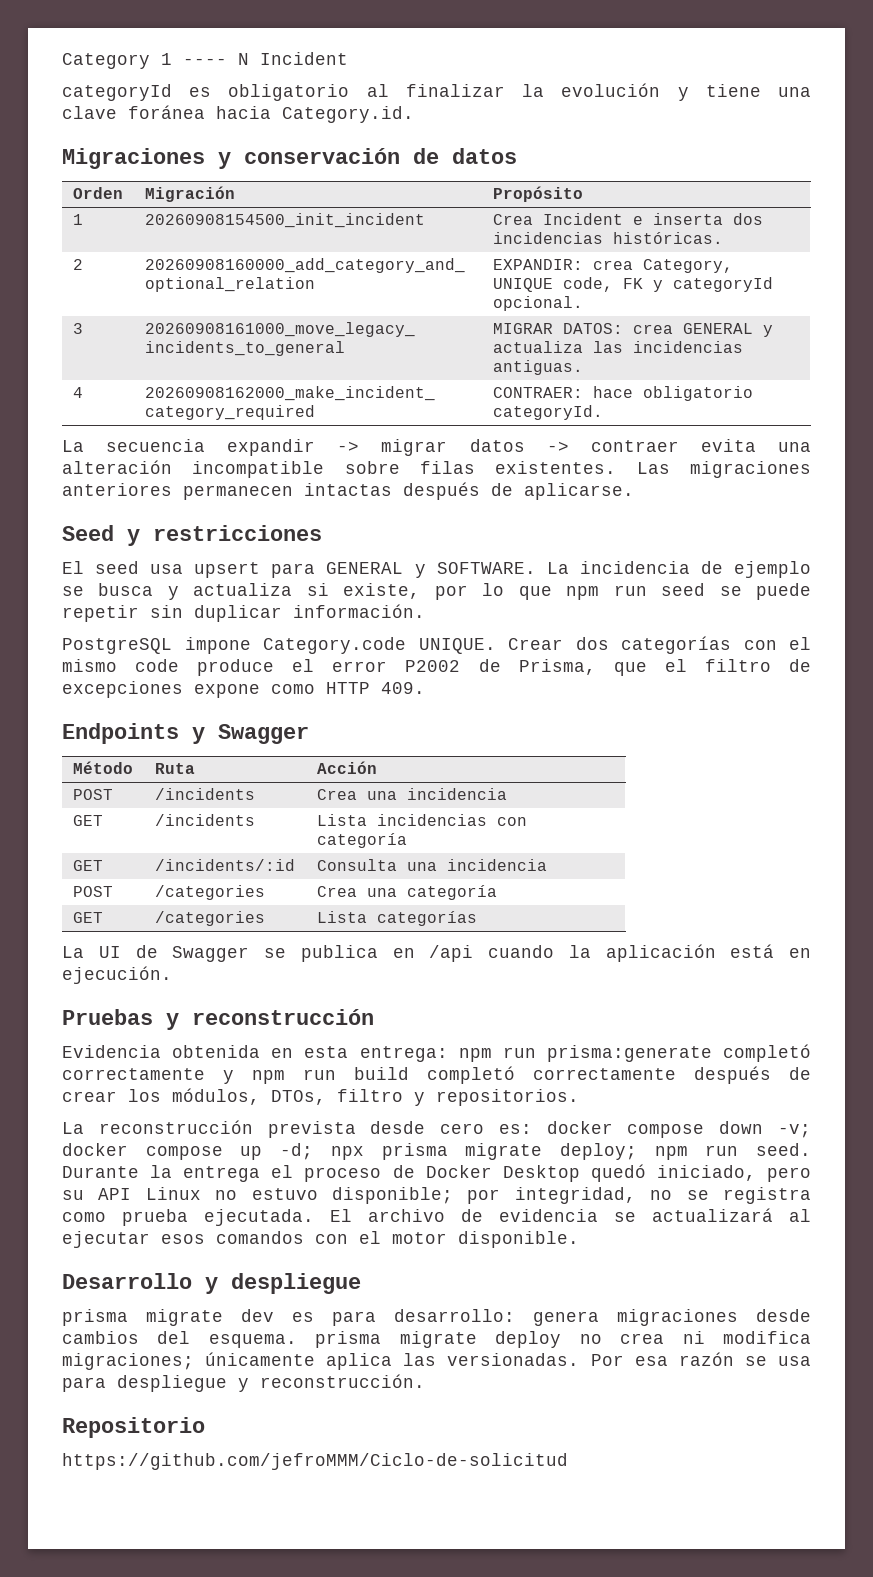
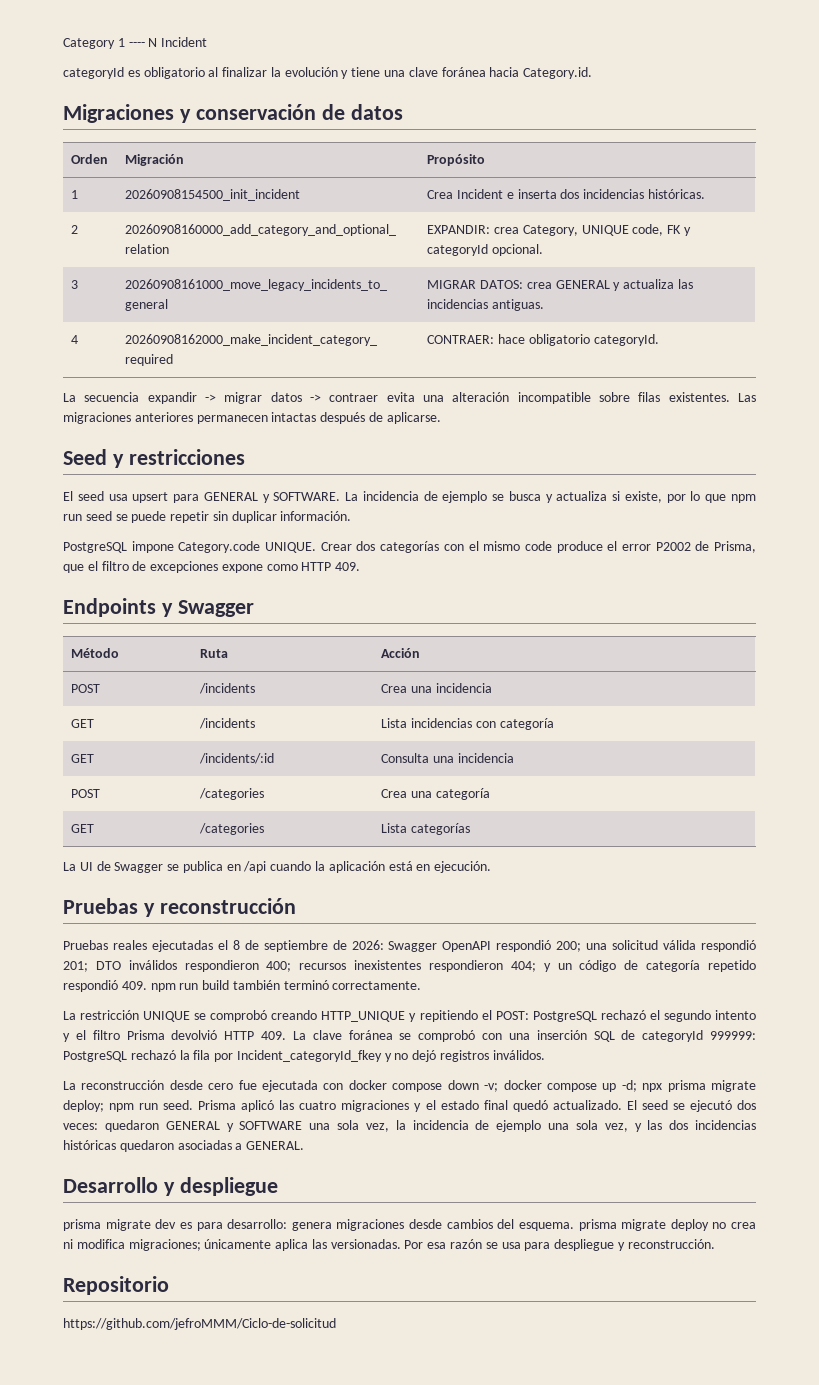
- Evidencia obtenida en esta entrega: npm run prisma:generate completó correctamente y npm run build completó correctamente después de crear los módulos, DTOs, filtro y repositorios.
+ Pruebas reales ejecutadas el 8 de septiembre de 2026: Swagger OpenAPI respondió 200; una solicitud válida respondió 201; DTO inválidos respondieron 400; recursos inexistentes respondieron 404; y un código de categoría repetido respondió 409. npm run build también terminó correctamente.
+ La restricción UNIQUE se comprobó creando HTTP_UNIQUE y repitiendo el POST: PostgreSQL rechazó el segundo intento y el filtro Prisma devolvió HTTP 409. La clave foránea se comprobó con una inserción SQL de categoryId 999999: PostgreSQL rechazó la fila por Incident_categoryId_fkey y no dejó registros inválidos.
- La reconstrucción prevista desde cero es: docker compose down -v; docker compose up -d; npx prisma migrate deploy; npm run seed.
+ La reconstrucción desde cero fue ejecutada con docker compose down -v; docker compose up -d; npx prisma migrate deploy; npm run seed.
- Durante la entrega el proceso de Docker Desktop quedó iniciado, pero su API Linux no estuvo disponible; por integridad, no se registra como prueba ejecutada. El archivo de evidencia se actualizará al ejecutar esos comandos con el motor disponible.
+ Prisma aplicó las cuatro migraciones y el estado final quedó actualizado. El seed se ejecutó dos veces: quedaron GENERAL y SOFTWARE una sola vez, la incidencia de ejemplo una sola vez, y las dos incidencias históricas quedaron asociadas a GENERAL.

